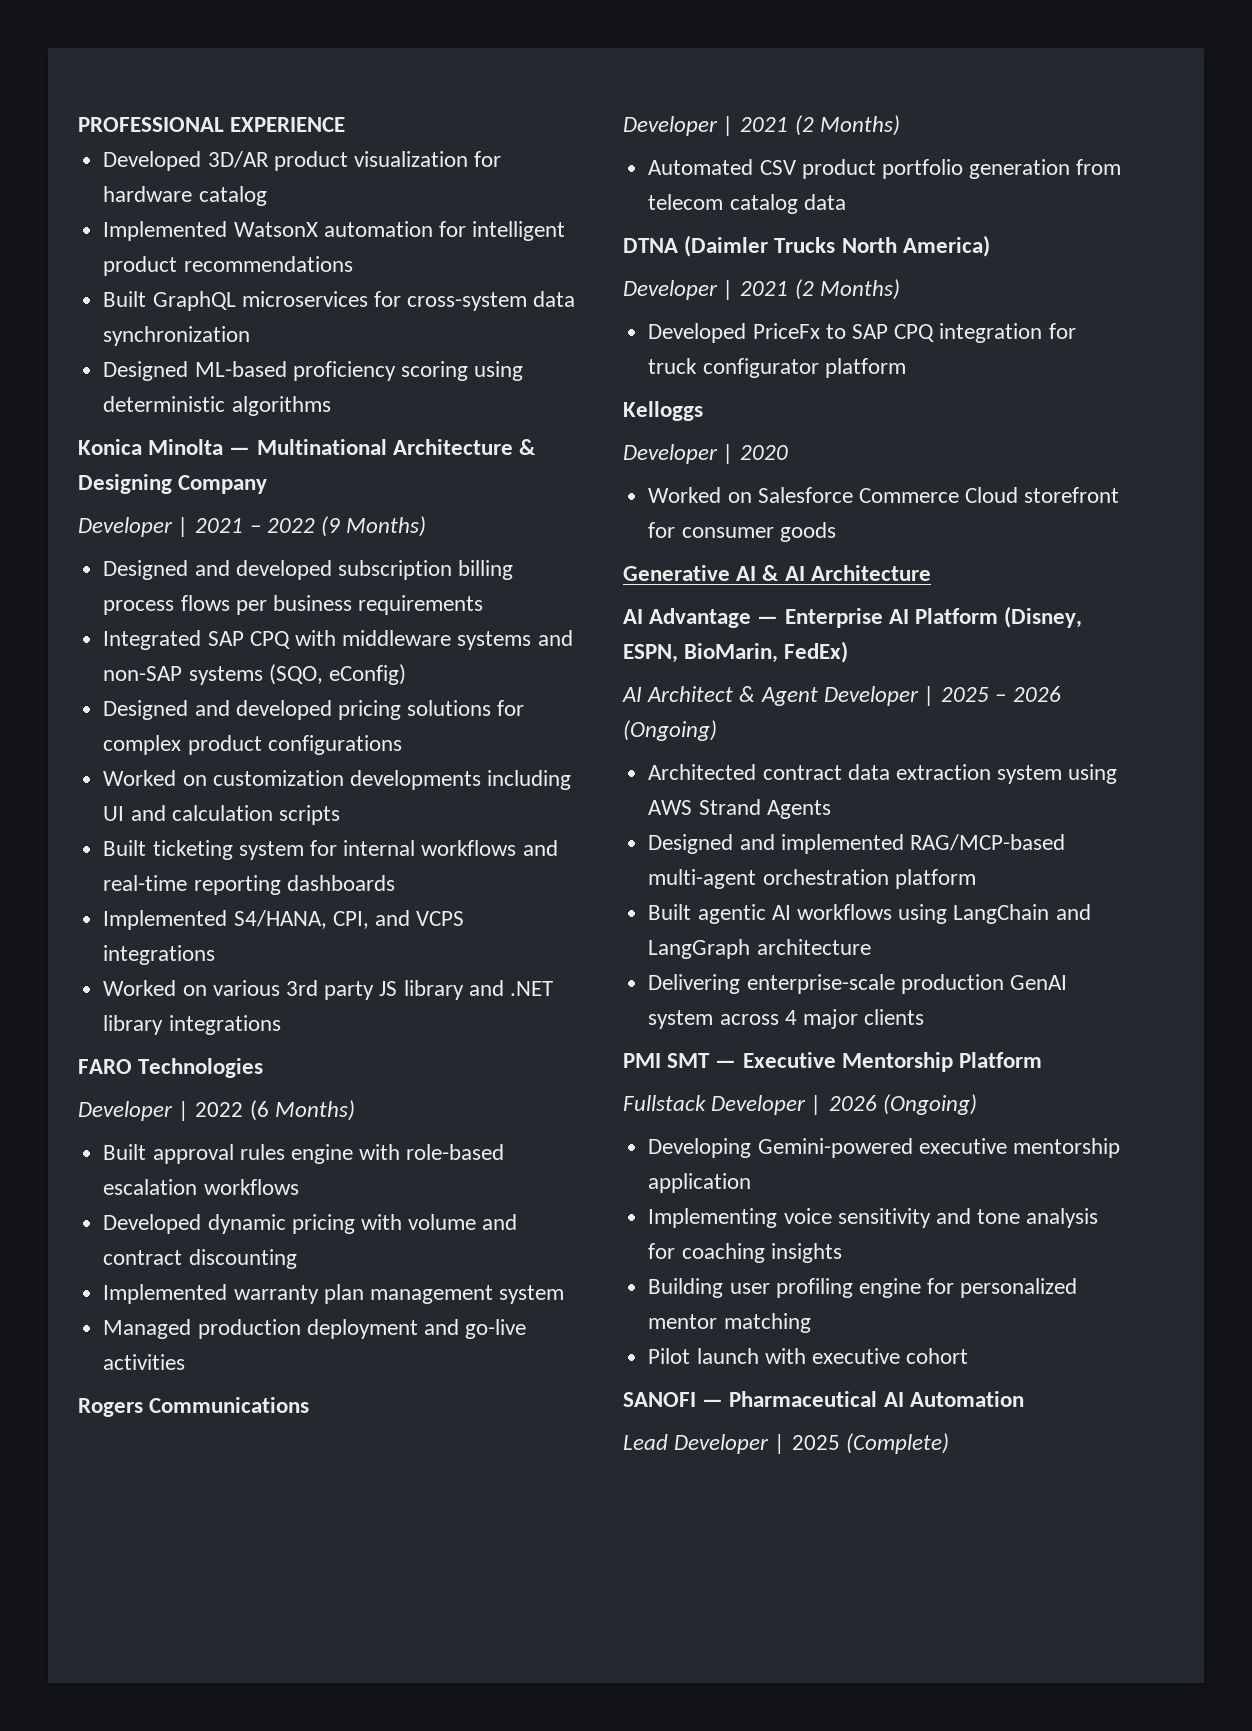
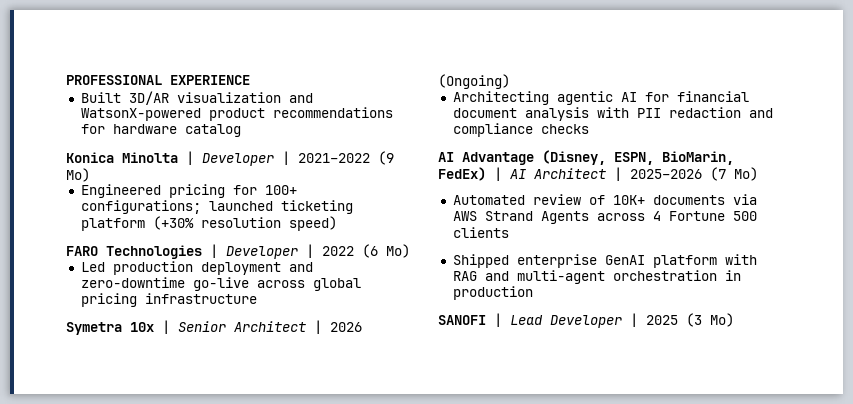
- Developed 3D/AR product visualization for hardware catalog
- Implemented WatsonX automation for intelligent product recommendations
- Built GraphQL microservices for cross-system data synchronization
- Designed ML-based proficiency scoring using deterministic algorithms
- Konica Minolta — Multinational Architecture & Designing Company
- Developer | 2021 – 2022 (9 Months)
- Designed and developed subscription billing process flows per business requirements
- Integrated SAP CPQ with middleware systems and non-SAP systems (SQO, eConfig)
- Designed and developed pricing solutions for complex product configurations
- Worked on customization developments including UI and calculation scripts
- Built ticketing system for internal workflows and real-time reporting dashboards
- Implemented S4/HANA, CPI, and VCPS integrations
- Worked on various 3rd party JS library and .NET library integrations
+ Built 3D/AR visualization and WatsonX-powered product recommendations for hardware catalog
+ Konica Minolta | Developer | 2021–2022 (9 Mo)
+ Engineered pricing for 100+ configurations; launched ticketing platform (+30% resolution speed)
- FARO Technologies
- Developer | 2022 (6 Months)
- Built approval rules engine with role-based escalation workflows
- Developed dynamic pricing with volume and contract discounting
- Implemented warranty plan management system
- Managed production deployment and go-live activities
- Rogers Communications
- Developer | 2021 (2 Months)
- Automated CSV product portfolio generation from telecom catalog data
- DTNA (Daimler Trucks North America)
- Developer | 2021 (2 Months)
- Developed PriceFx to SAP CPQ integration for truck configurator platform
- Kelloggs
- Developer | 2020
- Worked on Salesforce Commerce Cloud storefront for consumer goods
- Generative AI & AI Architecture
- AI Advantage — Enterprise AI Platform (Disney, ESPN, BioMarin, FedEx)
- AI Architect & Agent Developer | 2025 – 2026 (Ongoing)
- Architected contract data extraction system using AWS Strand Agents
- Designed and implemented RAG/MCP-based multi-agent orchestration platform
- Built agentic AI workflows using LangChain and LangGraph architecture
- Delivering enterprise-scale production GenAI system across 4 major clients
- PMI SMT — Executive Mentorship Platform
- Fullstack Developer | 2026 (Ongoing)
- Developing Gemini-powered executive mentorship application
- Implementing voice sensitivity and tone analysis for coaching insights
- Building user profiling engine for personalized mentor matching
- Pilot launch with executive cohort
- SANOFI — Pharmaceutical AI Automation
- Lead Developer | 2025 (Complete)
+ FARO Technologies | Developer | 2022 (6 Mo)
+ Led production deployment and zero-downtime go-live across global pricing infrastructure
+ Symetra 10x | Senior Architect | 2026 (Ongoing)
+ Architecting agentic AI for financial document analysis with PII redaction and compliance checks
+ AI Advantage (Disney, ESPN, BioMarin, FedEx) | AI Architect | 2025–2026 (7 Mo)
+ Automated review of 10K+ documents via AWS Strand Agents across 4 Fortune 500 clients
+ Shipped enterprise GenAI platform with RAG and multi-agent orchestration in production
+ SANOFI | Lead Developer | 2025 (3 Mo)

